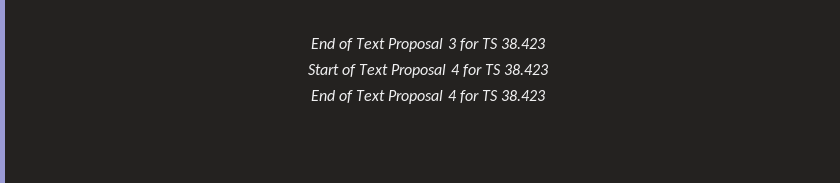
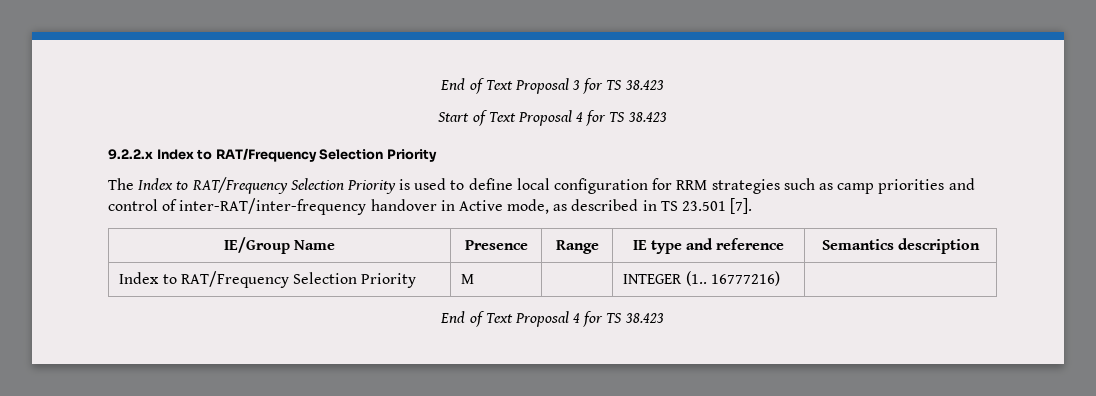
+ 9.2.2.x Index to RAT/Frequency Selection Priority
+ The Index to RAT/Frequency Selection Priority is used to define local configuration for RRM strategies such as camp priorities and control of inter-RAT/inter-frequency handover in Active mode, as described in TS 23.501 [7].
+ IE/Group Name | Presence | Range | IE type and reference | Semantics description
+ Index to RAT/Frequency Selection Priority | M | | INTEGER (1.. 16777216) |

